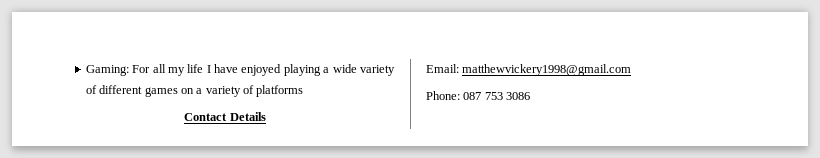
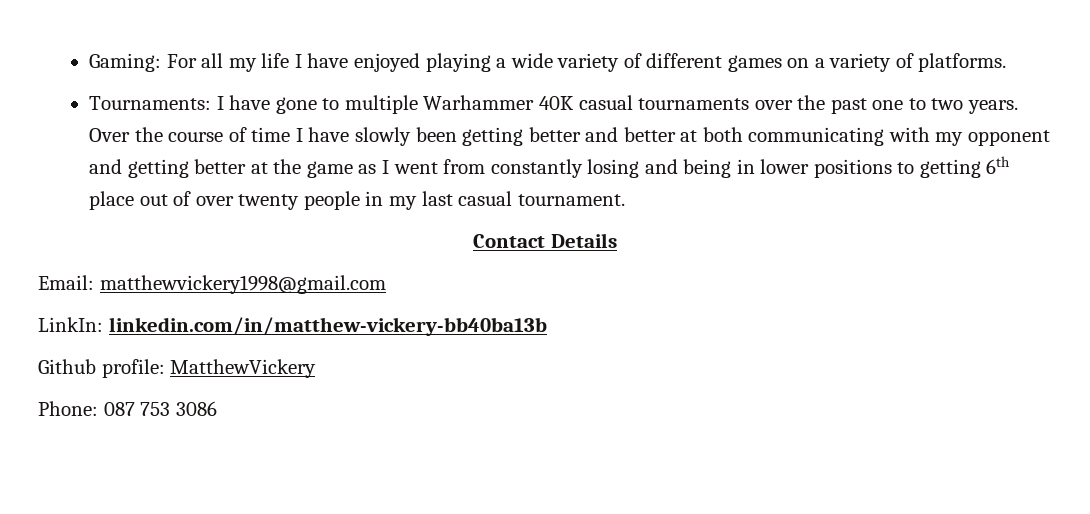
- Gaming: For all my life I have enjoyed playing a wide variety of different games on a variety of platforms
+ Gaming: For all my life I have enjoyed playing a wide variety of different games on a variety of platforms.
+ Tournaments: I have gone to multiple Warhammer 40K casual tournaments over the past one to two years. Over the course of time I have slowly been getting better and better at both communicating with my opponent and getting better at the game as I went from constantly losing and being in lower positions to getting 6th place out of over twenty people in my last casual tournament.
+ LinkIn: linkedin.com/in/matthew-vickery-bb40ba13b
+ Github profile: MatthewVickery

